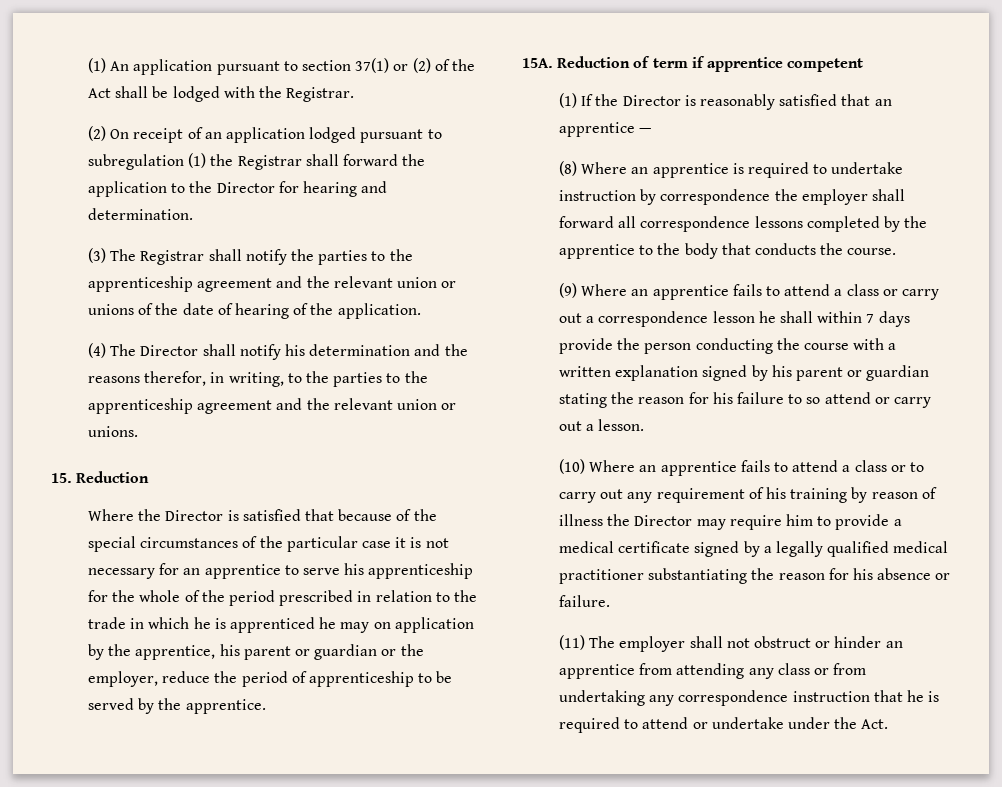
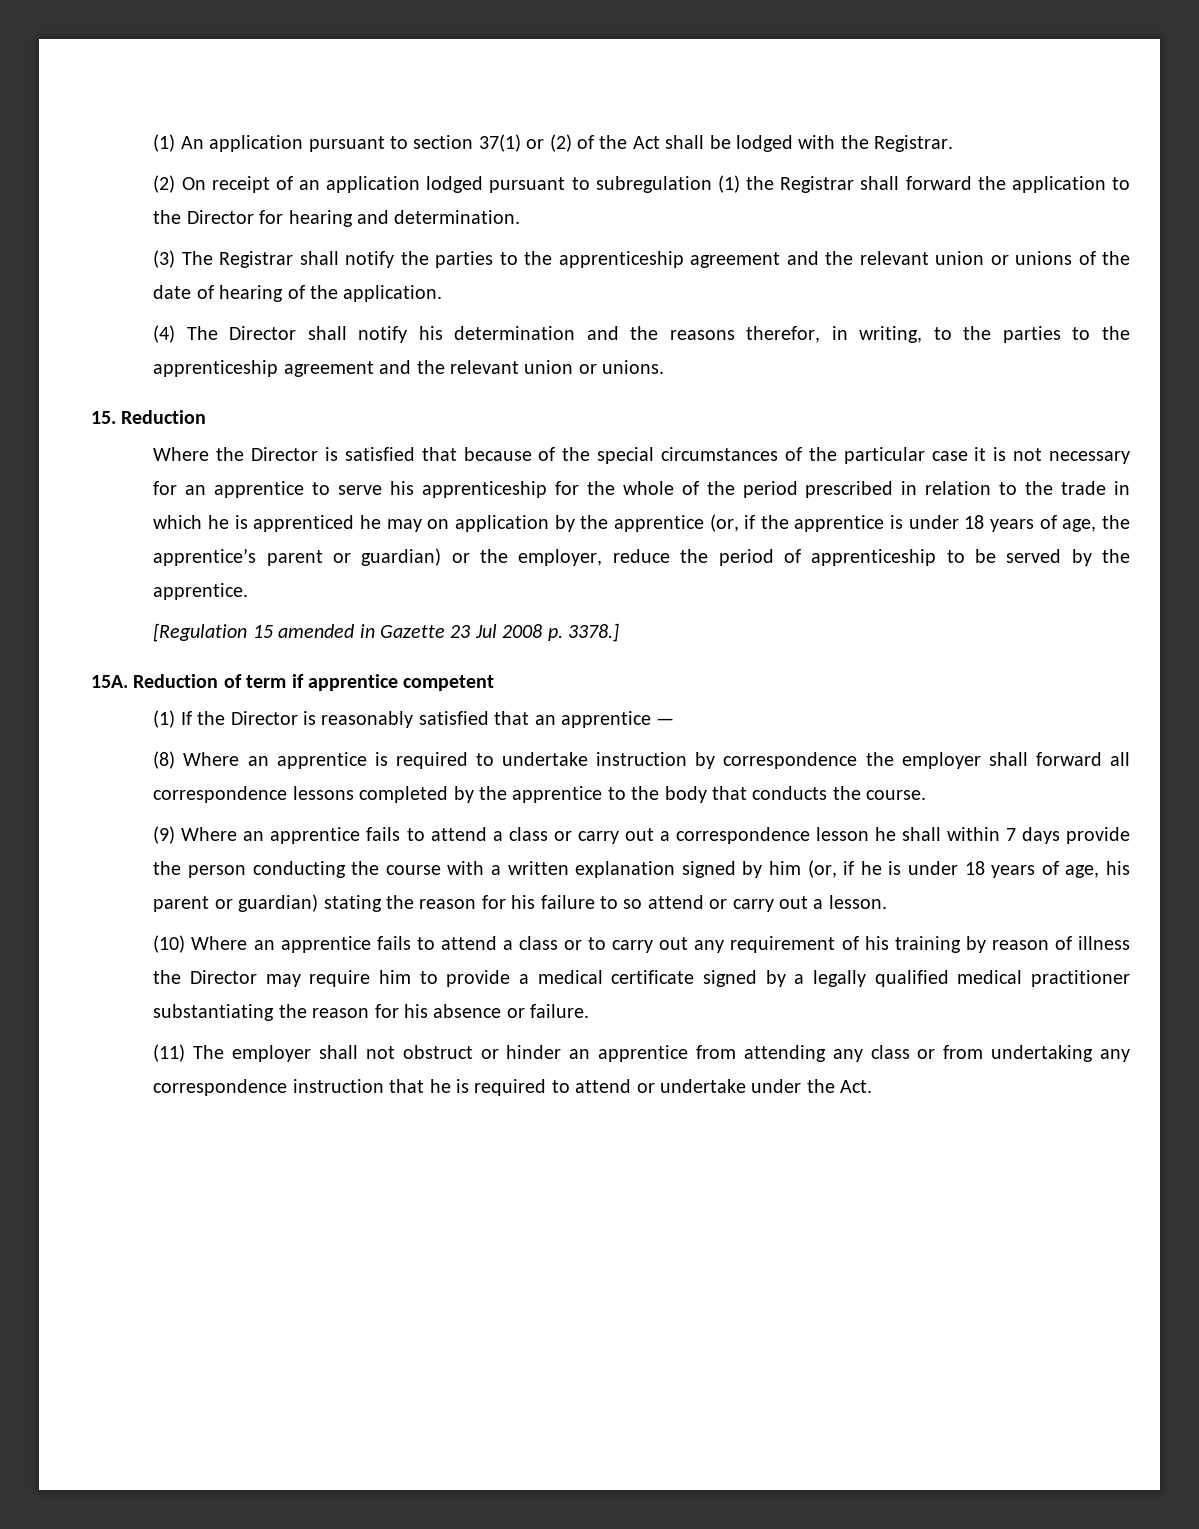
- Where the Director is satisfied that because of the special circumstances of the particular case it is not necessary for an apprentice to serve his apprenticeship for the whole of the period prescribed in relation to the trade in which he is apprenticed he may on application by the apprentice, his parent or guardian or the employer, reduce the period of apprenticeship to be served by the apprentice.
+ Where the Director is satisfied that because of the special circumstances of the particular case it is not necessary for an apprentice to serve his apprenticeship for the whole of the period prescribed in relation to the trade in which he is apprenticed he may on application by the apprentice (or, if the apprentice is under 18 years of age, the apprentice’s parent or guardian) or the employer, reduce the period of apprenticeship to be served by the apprentice.
+ [Regulation 15 amended in Gazette 23 Jul 2008 p. 3378.]
- (9) Where an apprentice fails to attend a class or carry out a correspondence lesson he shall within 7 days provide the person conducting the course with a written explanation signed by his parent or guardian stating the reason for his failure to so attend or carry out a lesson.
+ (9) Where an apprentice fails to attend a class or carry out a correspondence lesson he shall within 7 days provide the person conducting the course with a written explanation signed by him (or, if he is under 18 years of age, his parent or guardian) stating the reason for his failure to so attend or carry out a lesson.

